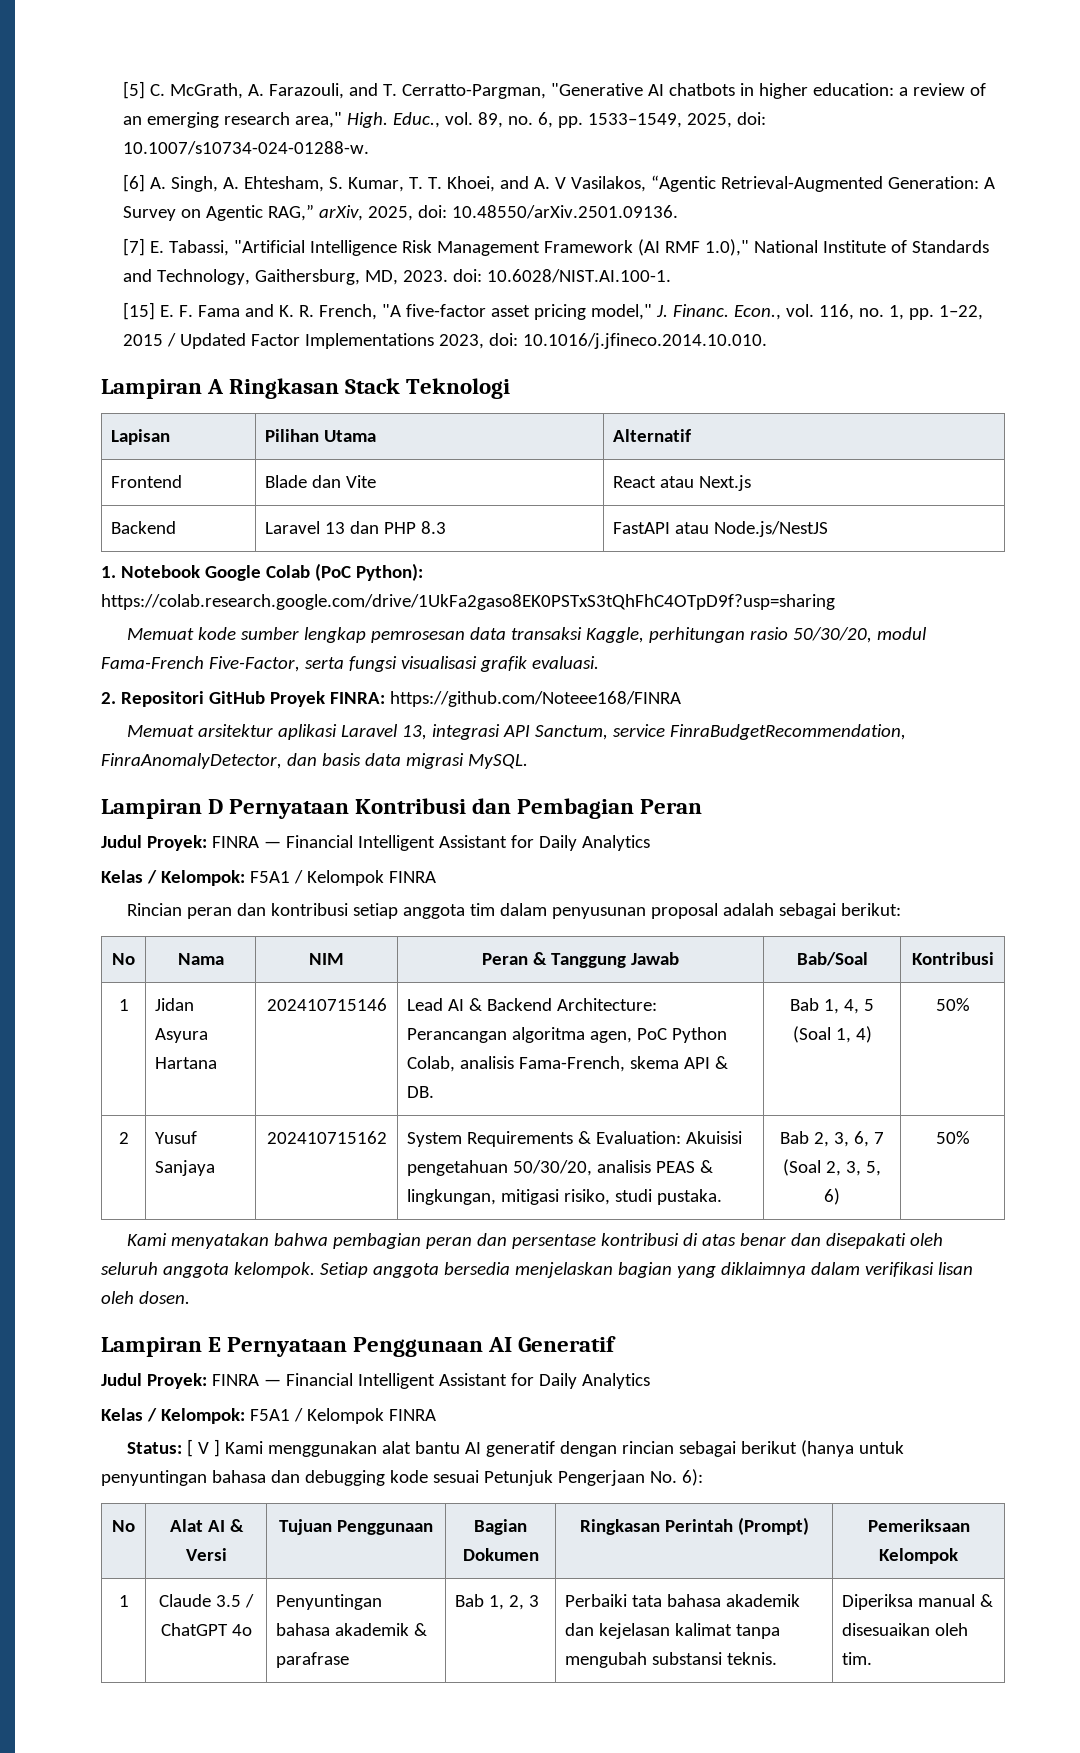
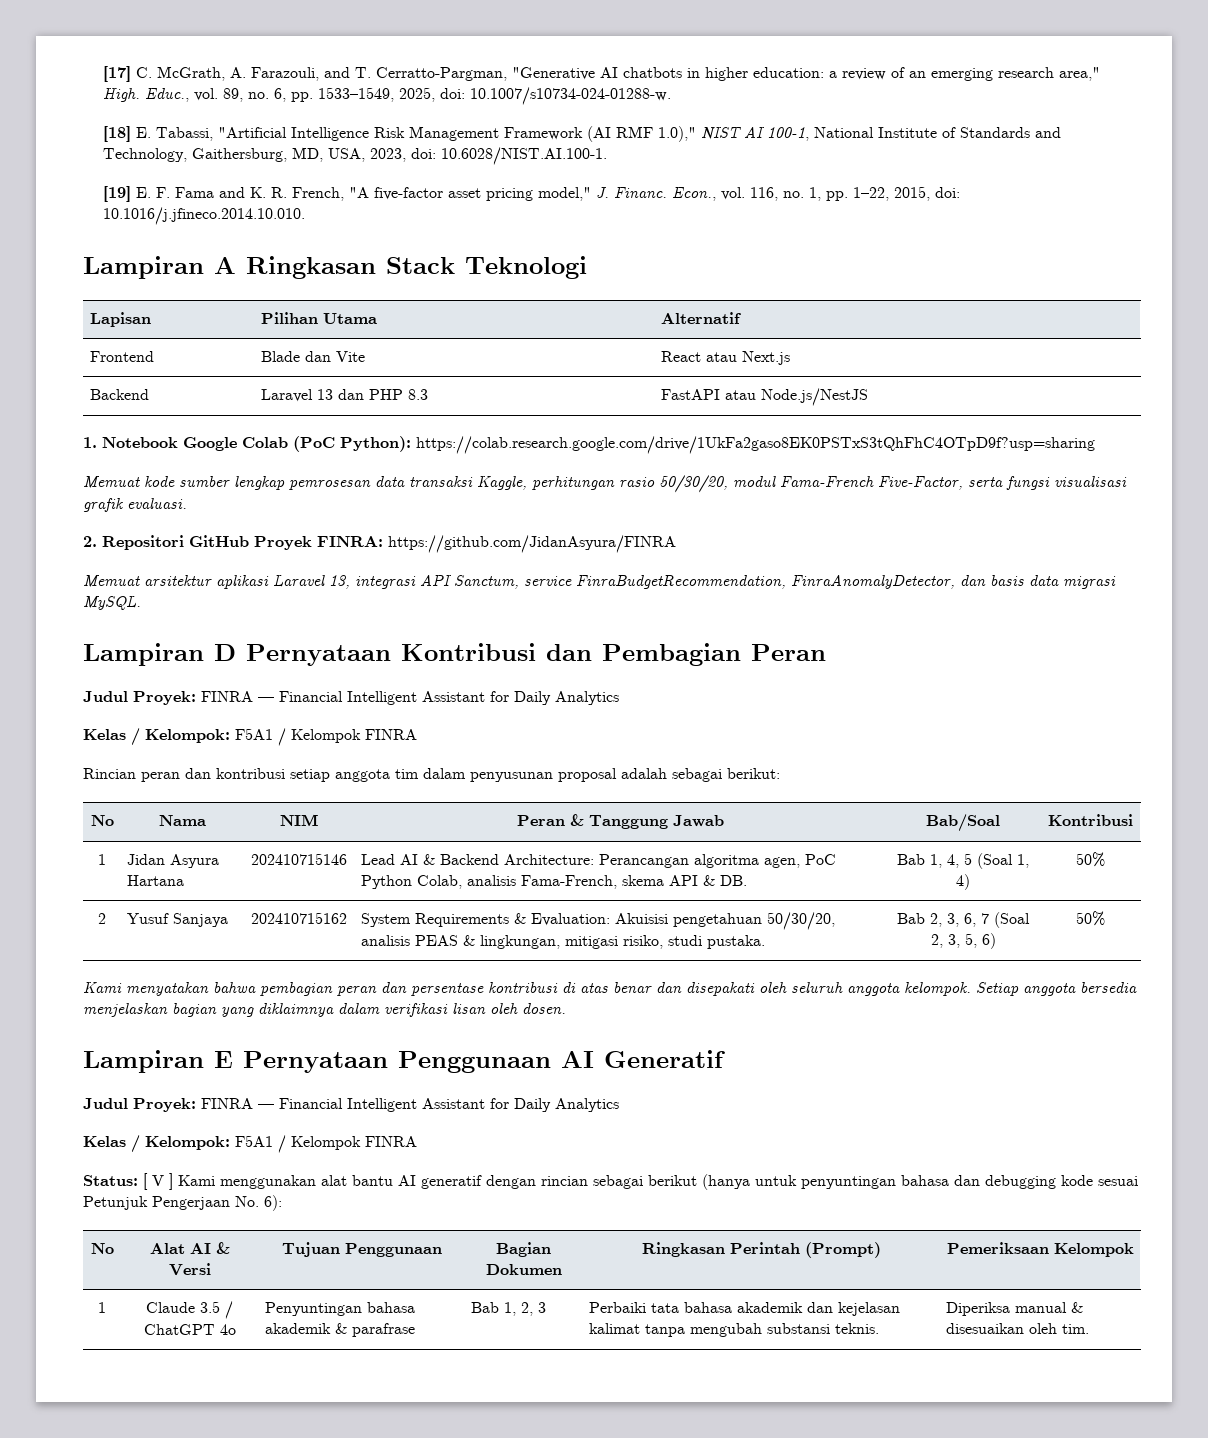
- [5] C. McGrath, A. Farazouli, and T. Cerratto-Pargman, "Generative AI chatbots in higher education: a review of an emerging research area," High.
+ [17] C. McGrath, A. Farazouli, and T. Cerratto-Pargman, "Generative AI chatbots in higher education: a review of an emerging research area," High.
- [6] A. Singh, A. Ehtesham, S. Kumar, T. T. Khoei, and A. V Vasilakos, “Agentic Retrieval-Augmented Generation: A Survey on Agentic RAG,” arXiv, 2025, doi: 10.48550/arXiv.2501.09136.
- [7] E. Tabassi, "Artificial Intelligence Risk Management Framework (AI RMF 1.0)," National Institute of Standards and Technology, Gaithersburg, MD, 2023. doi: 10.6028/NIST.AI.100-1.
+ [18] E. Tabassi, "Artificial Intelligence Risk Management Framework (AI RMF 1.0)," NIST AI 100-1, National Institute of Standards and Technology, Gaithersburg, MD, USA, 2023, doi: 10.6028/NIST.AI.100-1.
- [15] E. F. Fama and K. R. French, "A five-factor asset pricing model," J. Financ.
+ [19] E. F. Fama and K. R. French, "A five-factor asset pricing model," J. Financ.
- Econ., vol. 116, no. 1, pp. 1–22, 2015 / Updated Factor Implementations 2023, doi: 10.1016/j.jfineco.2014.10.010.
+ Econ., vol. 116, no. 1, pp. 1–22, 2015, doi: 10.1016/j.jfineco.2014.10.010.
- 2. Repositori GitHub Proyek FINRA: https://github.com/Noteee168/FINRA
+ 2. Repositori GitHub Proyek FINRA: https://github.com/JidanAsyura/FINRA

